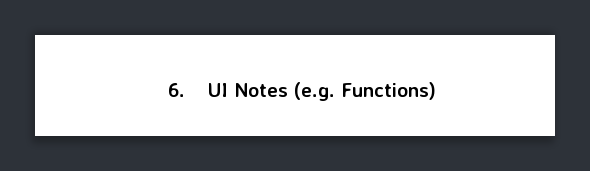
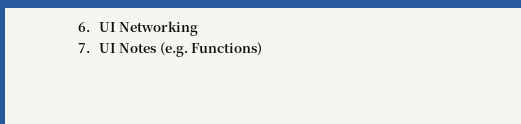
- 6. UI Notes (e.g. Functions)
+ 6. UI Networking
+ 7. UI Notes (e.g. Functions)

